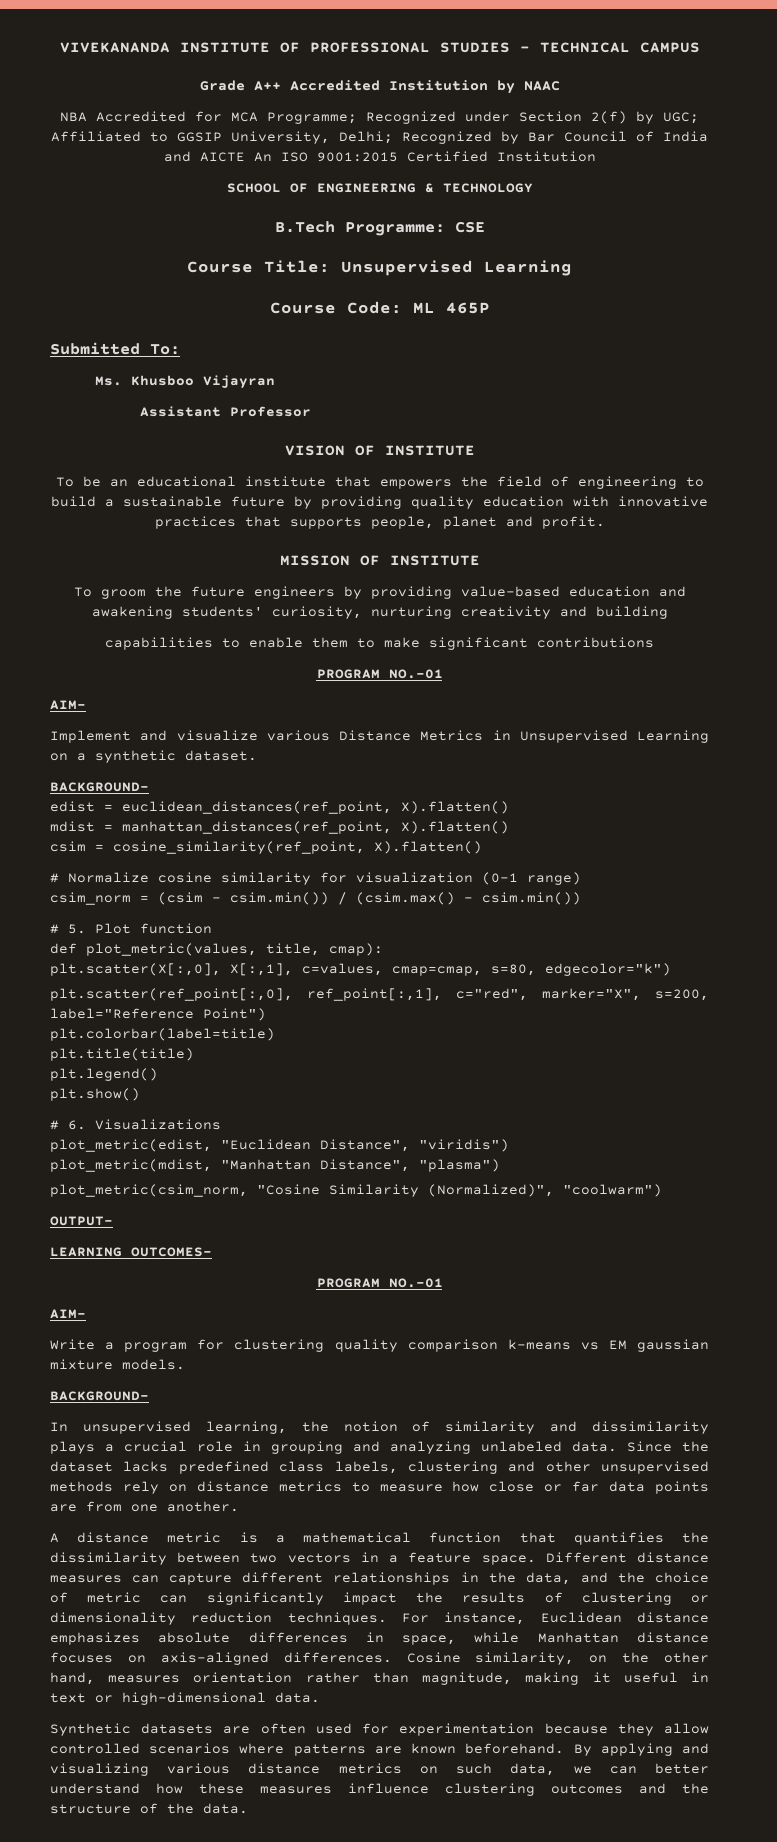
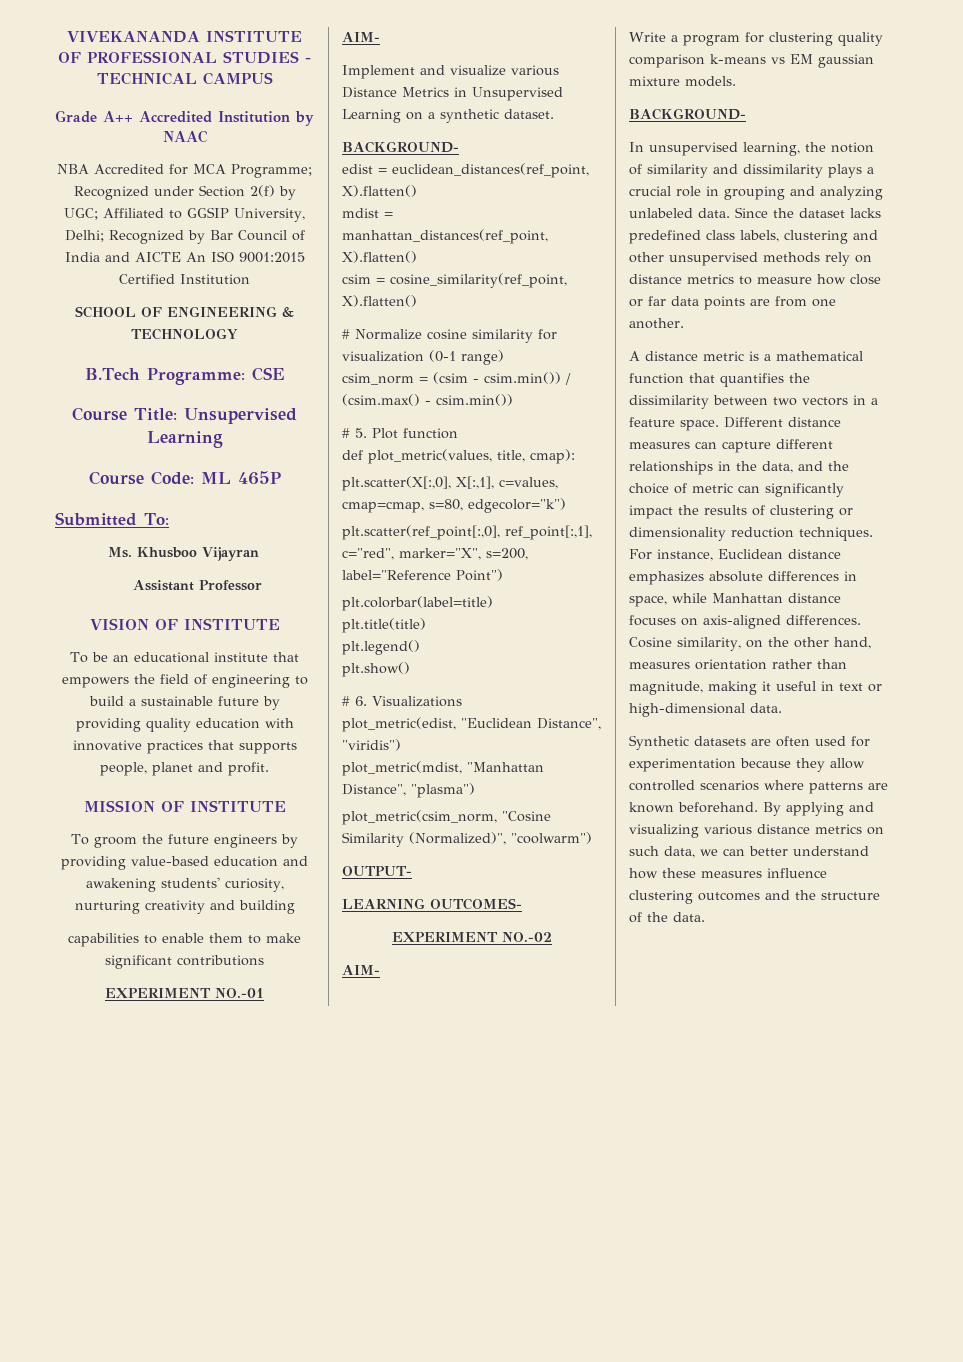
  capabilities to enable them to make significant contributions
- PROGRAM NO.-01
+ EXPERIMENT NO.-01
  LEARNING OUTCOMES-
- PROGRAM NO.-01
+ EXPERIMENT NO.-02

